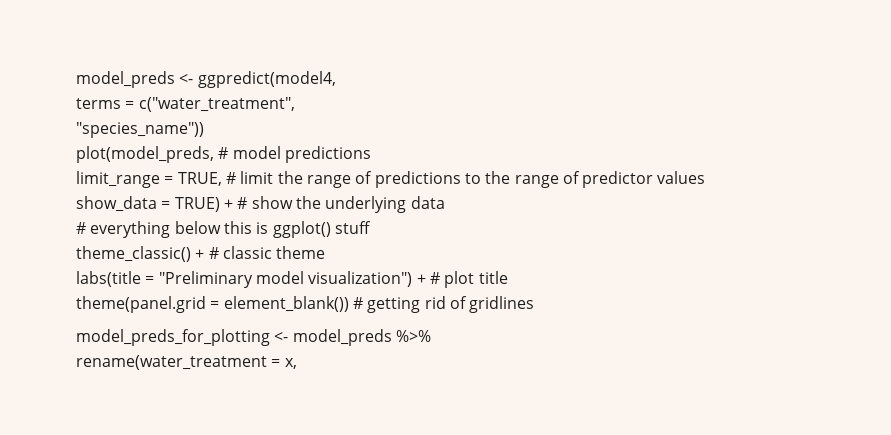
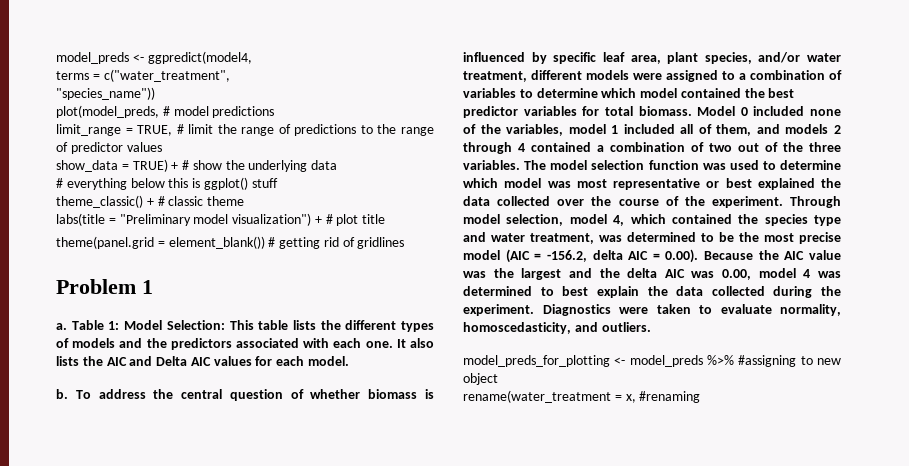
+ Problem 1
+ a. Table 1: Model Selection: This table lists the different types of models and the predictors associated with each one. It also lists the AIC and Delta AIC values for each model.
+ b. To address the central question of whether biomass is influenced by specific leaf area, plant species, and/or water treatment, different models were assigned to a combination of variables to determine which model contained the best predictor variables for total biomass. Model 0 included none of the variables, model 1 included all of them, and models 2 through 4 contained a combination of two out of the three variables. The model selection function was used to determine which model was most representative or best explained the data collected over the course of the experiment. Through model selection, model 4, which contained the species type and water treatment, was determined to be the most precise model (AIC = -156.2, delta AIC = 0.00). Because the AIC value was the largest and the delta AIC was 0.00, model 4 was determined to best explain the data collected during the experiment. Diagnostics were taken to evaluate normality, homoscedasticity, and outliers.
- model_preds_for_plotting <- model_preds %>%
+ model_preds_for_plotting <- model_preds %>% #assigning to new object
- rename(water_treatment = x,
+ rename(water_treatment = x, #renaming

